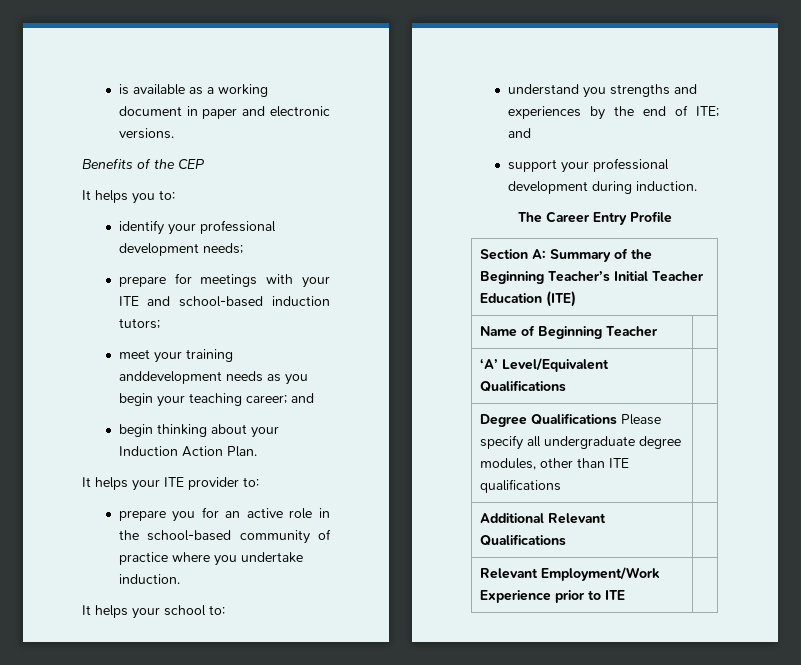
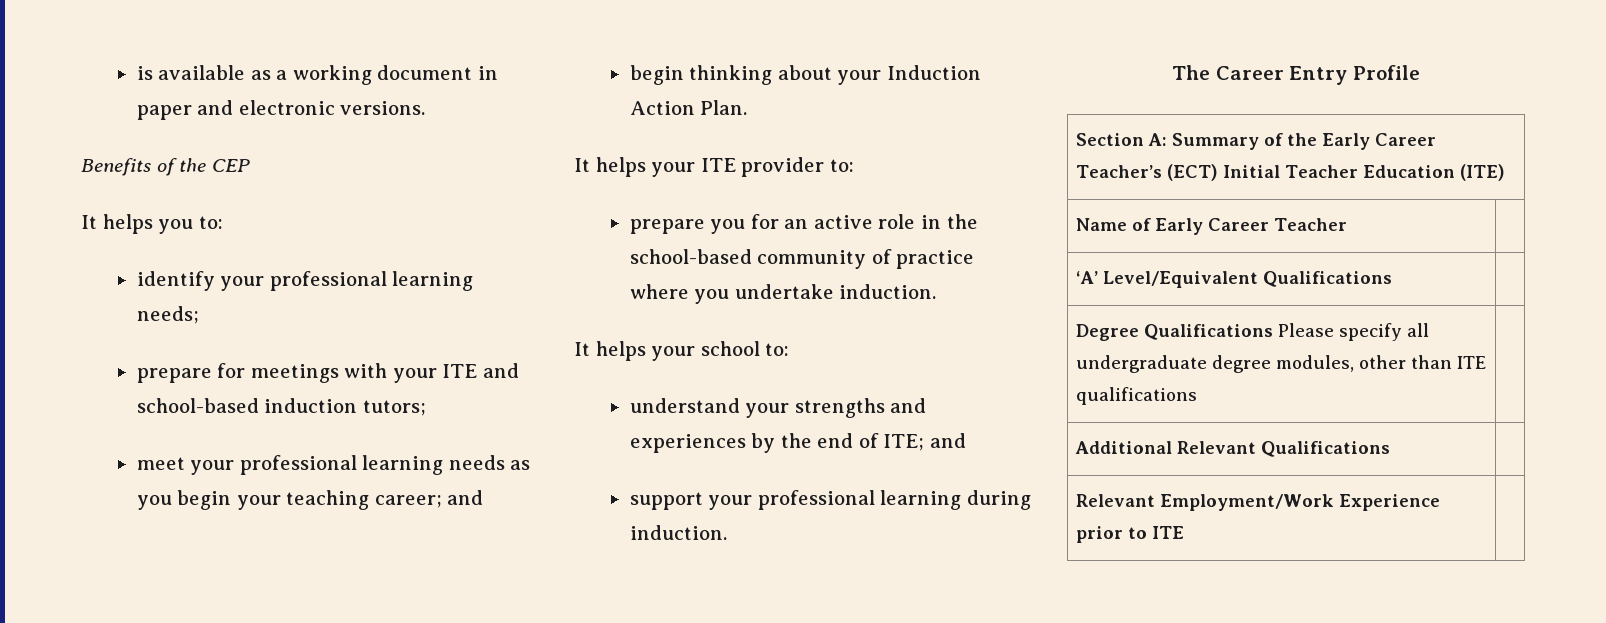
- identify your professional development needs;
+ identify your professional learning needs;
- meet your training anddevelopment needs as you begin your teaching career; and
+ meet your professional learning needs as you begin your teaching career; and
- understand you strengths and experiences by the end of ITE; and
+ understand your strengths and experiences by the end of ITE; and
- support your professional development during induction.
+ support your professional learning during induction.
- Section A: Summary of the Beginning Teacher’s Initial Teacher Education (ITE)
+ Section A: Summary of the Early Career Teacher’s (ECT) Initial Teacher Education (ITE)
- Name of Beginning Teacher |
+ Name of Early Career Teacher |

